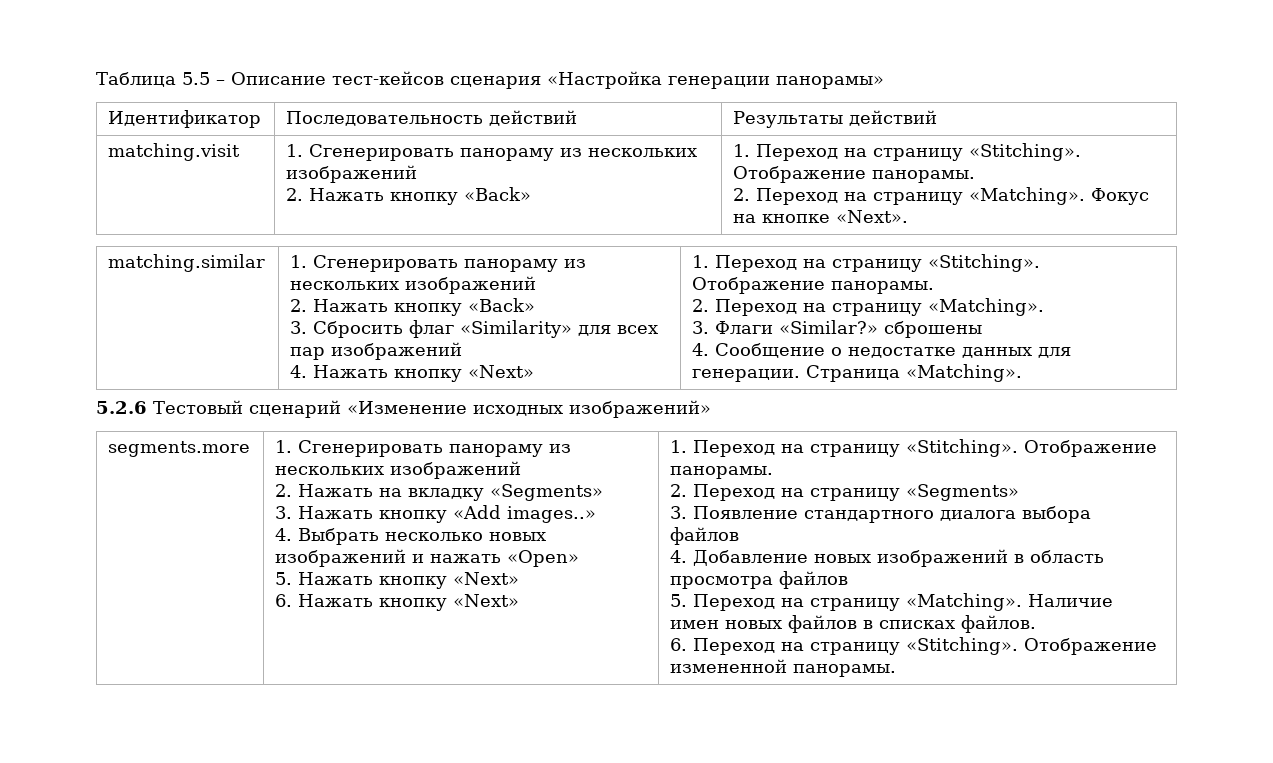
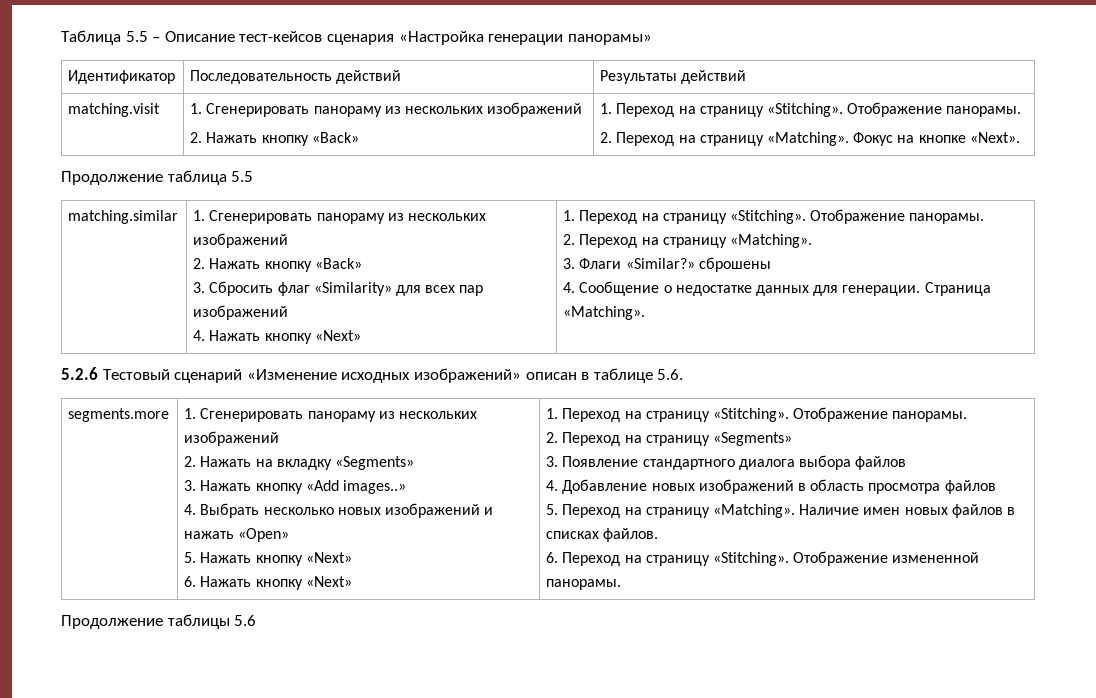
+ Продолжение таблица 5.5
- 5.2.6 Тестовый сценарий «Изменение исходных изображений»
+ 5.2.6 Тестовый сценарий «Изменение исходных изображений» описан в таблице 5.6.
+ Продолжение таблицы 5.6

